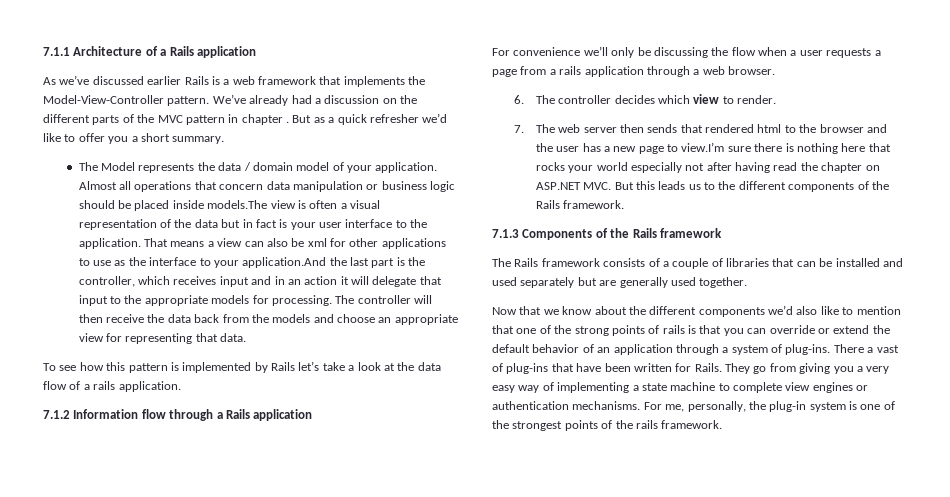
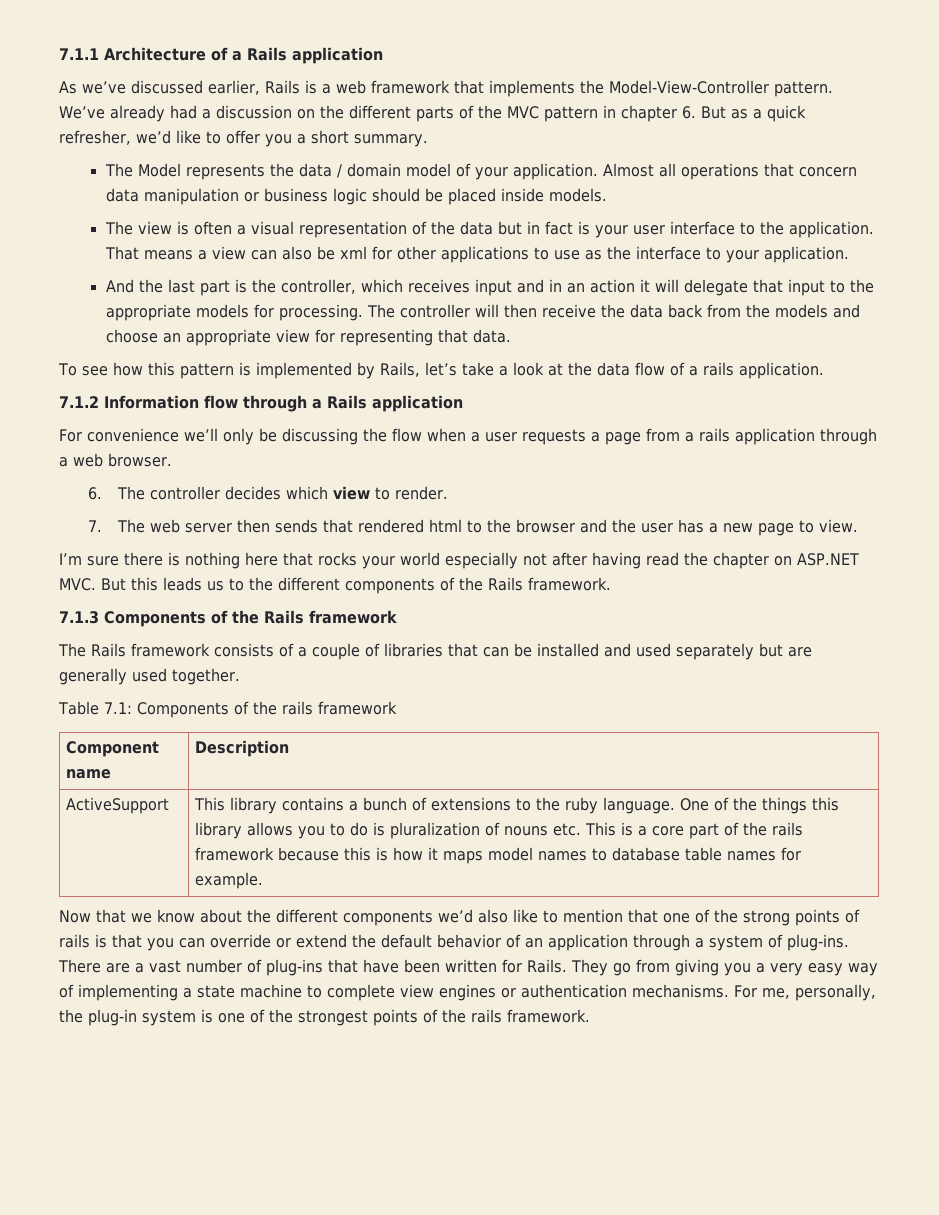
- As we’ve discussed earlier Rails is a web framework that implements the Model-View-Controller pattern.
+ As we’ve discussed earlier, Rails is a web framework that implements the Model-View-Controller pattern.
- We’ve already had a discussion on the different parts of the MVC pattern in chapter . But as a quick refresher we’d like to offer you a short summary.
+ We’ve already had a discussion on the different parts of the MVC pattern in chapter 6. But as a quick refresher, we’d like to offer you a short summary.
- Almost all operations that concern data manipulation or business logic should be placed inside models.The view is often a visual representation of the data but in fact is your user interface to the application.
+ Almost all operations that concern data manipulation or business logic should be placed inside models.
+ The view is often a visual representation of the data but in fact is your user interface to the application.
- That means a view can also be xml for other applications to use as the interface to your application.And the last part is the controller, which receives input and in an action it will delegate that input to the appropriate models for processing.
+ That means a view can also be xml for other applications to use as the interface to your application.
+ And the last part is the controller, which receives input and in an action it will delegate that input to the appropriate models for processing.
- To see how this pattern is implemented by Rails let’s take a look at the data flow of a rails application.
+ To see how this pattern is implemented by Rails, let’s take a look at the data flow of a rails application.
- 7. The web server then sends that rendered html to the browser and the user has a new page to view.I’m sure there is nothing here that rocks your world especially not after having read the chapter on ASP.NET MVC. But this leads us to the different components of the Rails framework.
+ 7. The web server then sends that rendered html to the browser and the user has a new page to view.
+ I’m sure there is nothing here that rocks your world especially not after having read the chapter on ASP.NET MVC. But this leads us to the different components of the Rails framework.
+ Table 7.1: Components of the rails framework
+ Component name | Description
+ ActiveSupport | This library contains a bunch of extensions to the ruby language. One of the things this library allows you to do is pluralization of nouns etc. This is a core part of the rails framework because this is how it maps model names to database table names for example.
- There a vast of plug-ins that have been written for Rails.
+ There are a vast number of plug-ins that have been written for Rails.

